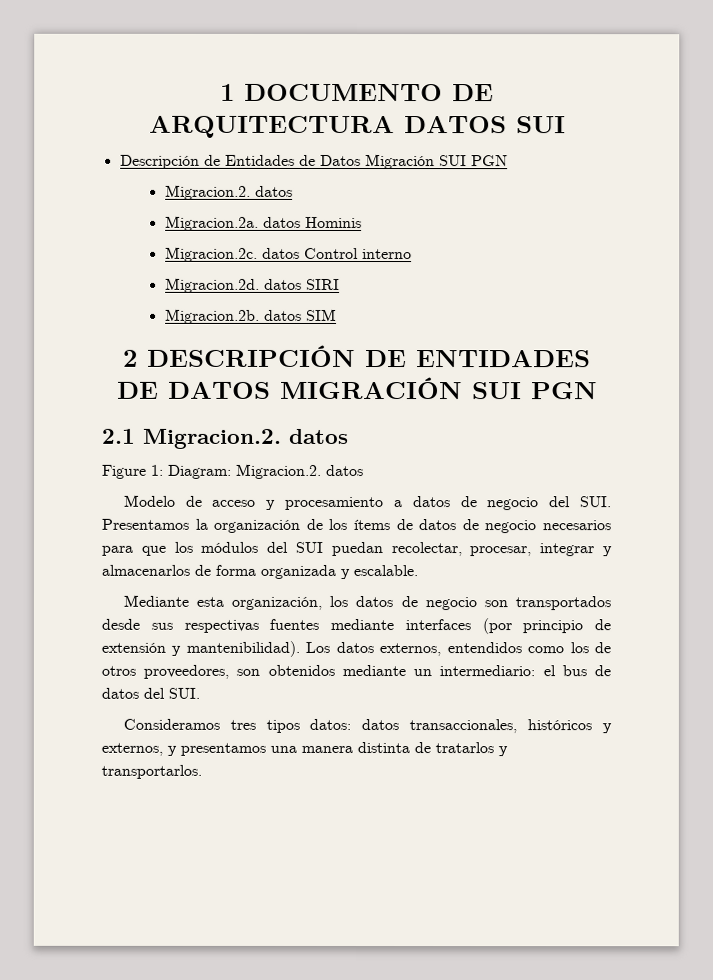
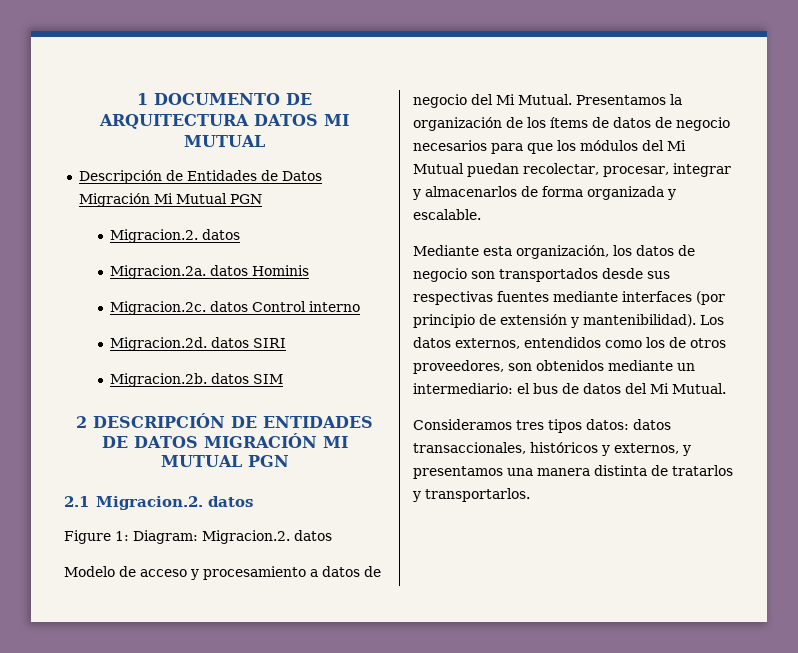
- 1 DOCUMENTO DE ARQUITECTURA DATOS SUI
+ 1 DOCUMENTO DE ARQUITECTURA DATOS MI MUTUAL
- Descripción de Entidades de Datos Migración SUI PGN
+ Descripción de Entidades de Datos Migración Mi Mutual PGN
- 2 DESCRIPCIÓN DE ENTIDADES DE DATOS MIGRACIÓN SUI PGN
+ 2 DESCRIPCIÓN DE ENTIDADES DE DATOS MIGRACIÓN MI MUTUAL PGN
- Modelo de acceso y procesamiento a datos de negocio del SUI. Presentamos la organización de los ítems de datos de negocio necesarios para que los módulos del SUI puedan recolectar, procesar, integrar y almacenarlos de forma organizada y escalable.
+ Modelo de acceso y procesamiento a datos de negocio del Mi Mutual. Presentamos la organización de los ítems de datos de negocio necesarios para que los módulos del Mi Mutual puedan recolectar, procesar, integrar y almacenarlos de forma organizada y escalable.
- Los datos externos, entendidos como los de otros proveedores, son obtenidos mediante un intermediario: el bus de datos del SUI.
+ Los datos externos, entendidos como los de otros proveedores, son obtenidos mediante un intermediario: el bus de datos del Mi Mutual.

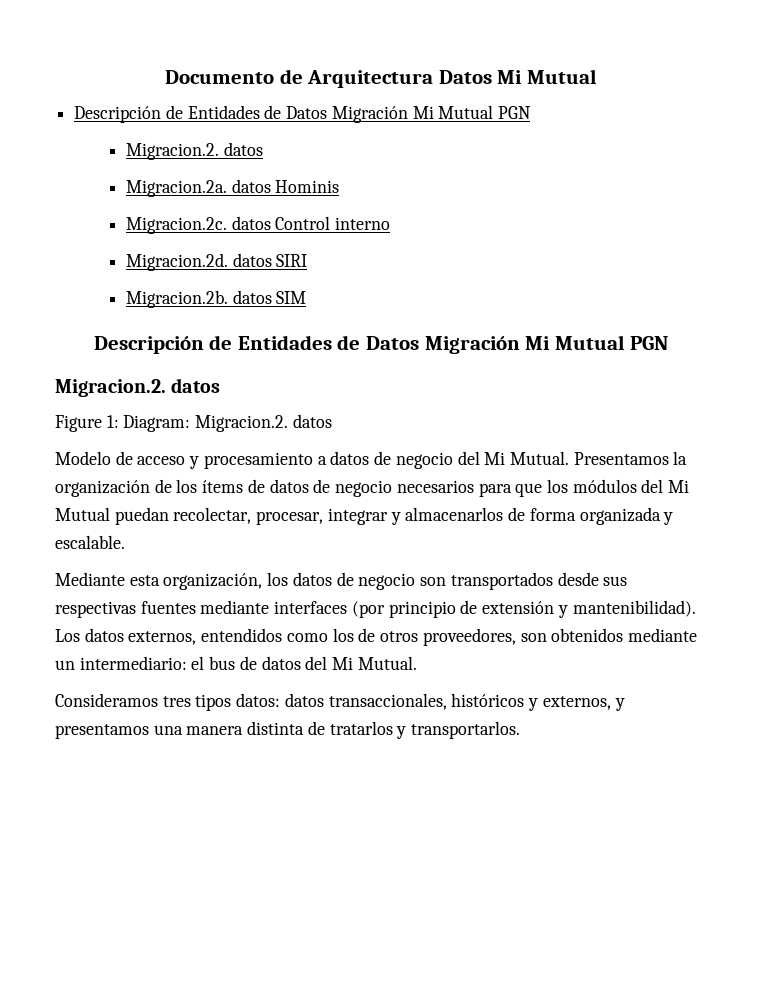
- 1 DOCUMENTO DE ARQUITECTURA DATOS MI MUTUAL
+ Documento de Arquitectura Datos Mi Mutual
  Migracion.2b. datos SIM
- 2 DESCRIPCIÓN DE ENTIDADES DE DATOS MIGRACIÓN MI MUTUAL PGN
- 2.1 Migracion.2. datos
+ Descripción de Entidades de Datos Migración Mi Mutual PGN
+ Migracion.2. datos

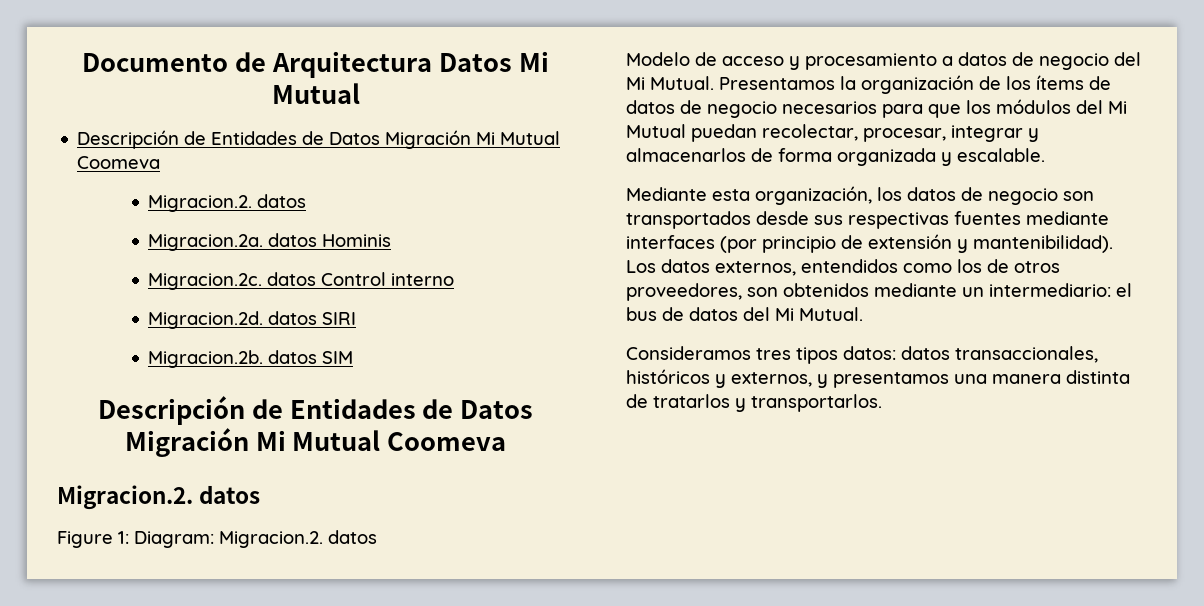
  Documento de Arquitectura Datos Mi Mutual
- Descripción de Entidades de Datos Migración Mi Mutual PGN
+ Descripción de Entidades de Datos Migración Mi Mutual Coomeva
  Migracion.2b. datos SIM
- Descripción de Entidades de Datos Migración Mi Mutual PGN
+ Descripción de Entidades de Datos Migración Mi Mutual Coomeva

